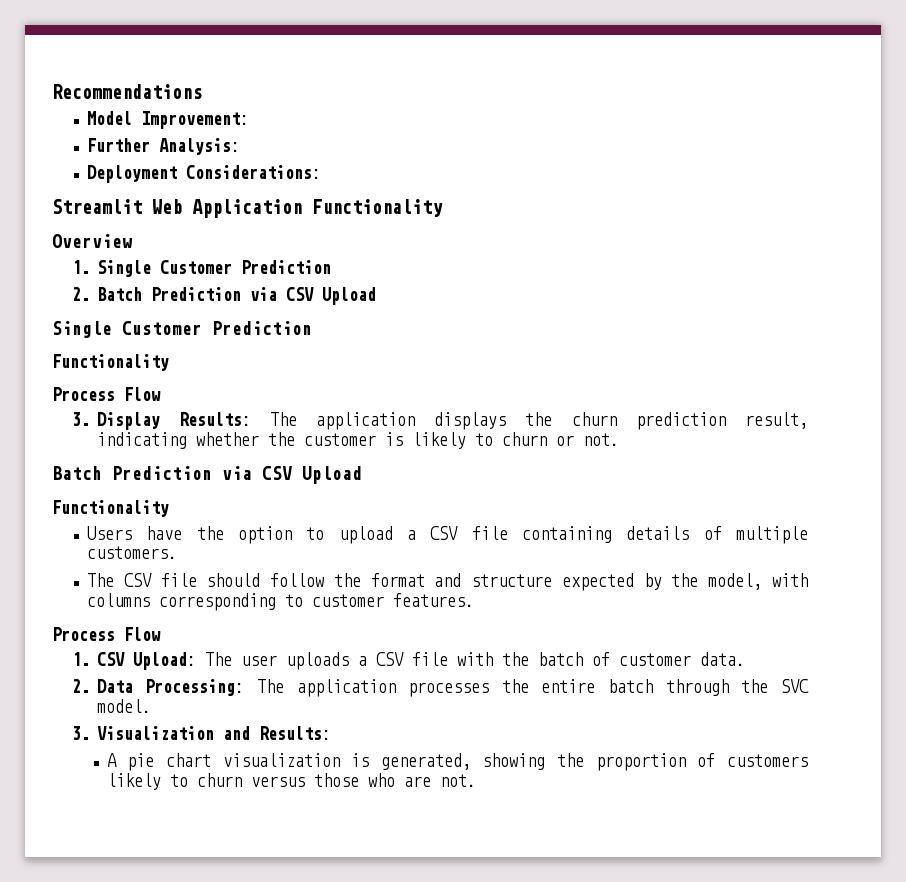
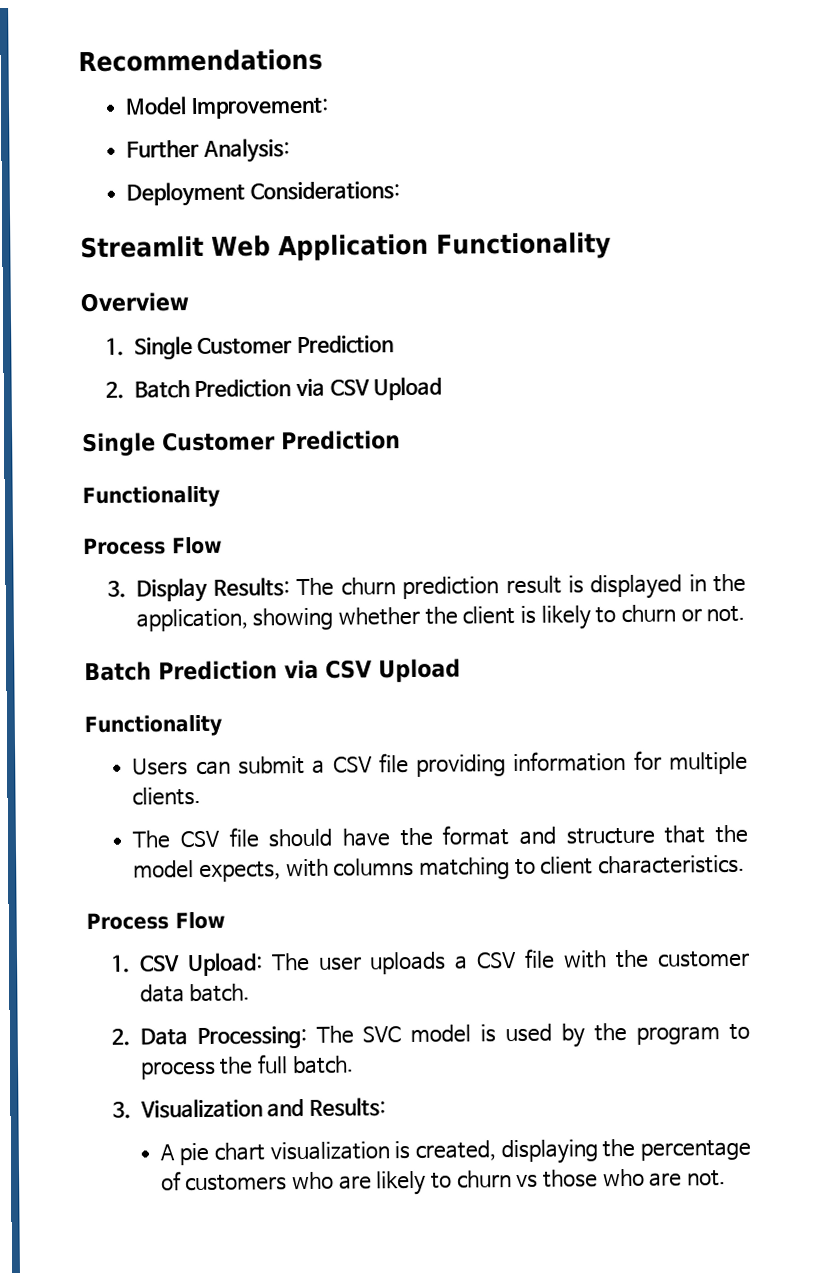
- 3. Display Results: The application displays the churn prediction result, indicating whether the customer is likely to churn or not.
+ 3. Display Results: The churn prediction result is displayed in the application, showing whether the client is likely to churn or not.
- Users have the option to upload a CSV file containing details of multiple customers.
+ Users can submit a CSV file providing information for multiple clients.
- The CSV file should follow the format and structure expected by the model, with columns corresponding to customer features.
+ The CSV file should have the format and structure that the model expects, with columns matching to client characteristics.
- 1. CSV Upload: The user uploads a CSV file with the batch of customer data.
+ 1. CSV Upload: The user uploads a CSV file with the customer data batch.
- 2. Data Processing: The application processes the entire batch through the SVC model.
+ 2. Data Processing: The SVC model is used by the program to process the full batch.
- A pie chart visualization is generated, showing the proportion of customers likely to churn versus those who are not.
+ A pie chart visualization is created, displaying the percentage of customers who are likely to churn vs those who are not.

